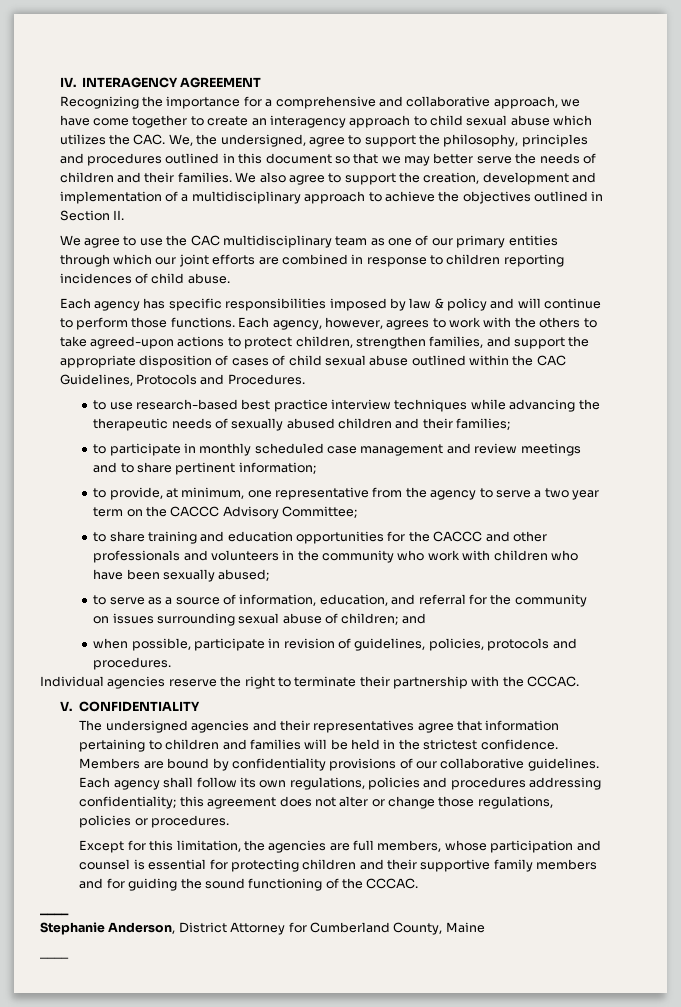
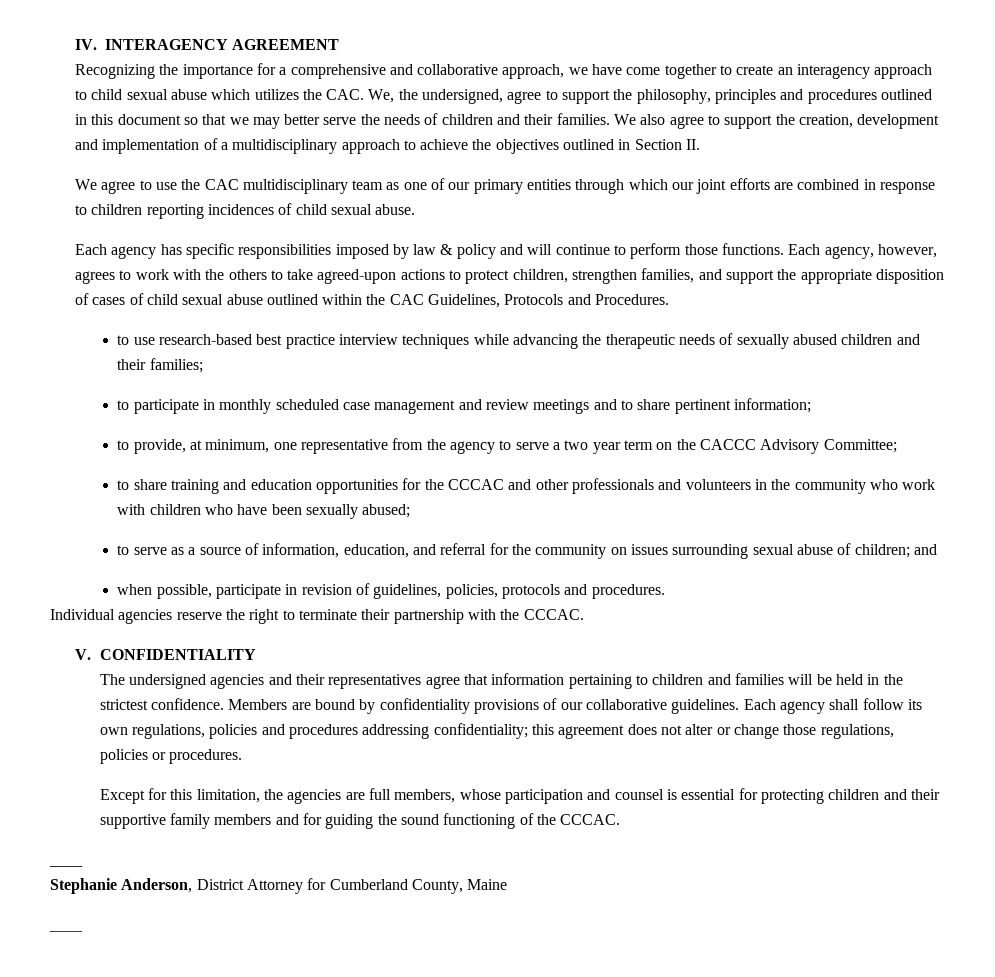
- We agree to use the CAC multidisciplinary team as one of our primary entities through which our joint efforts are combined in response to children reporting incidences of child abuse.
+ We agree to use the CAC multidisciplinary team as one of our primary entities through which our joint efforts are combined in response to children reporting incidences of child sexual abuse.
- to share training and education opportunities for the CACCC and other professionals and volunteers in the community who work with children who have been sexually abused;
+ to share training and education opportunities for the CCCAC and other professionals and volunteers in the community who work with children who have been sexually abused;

